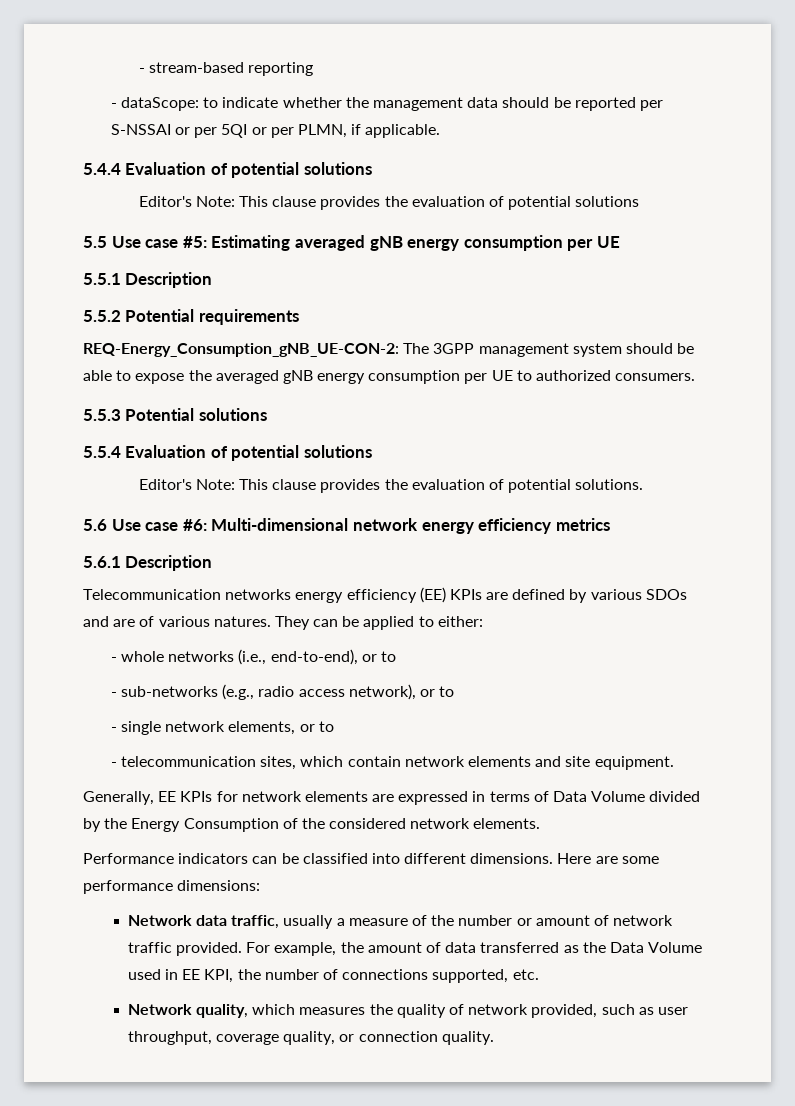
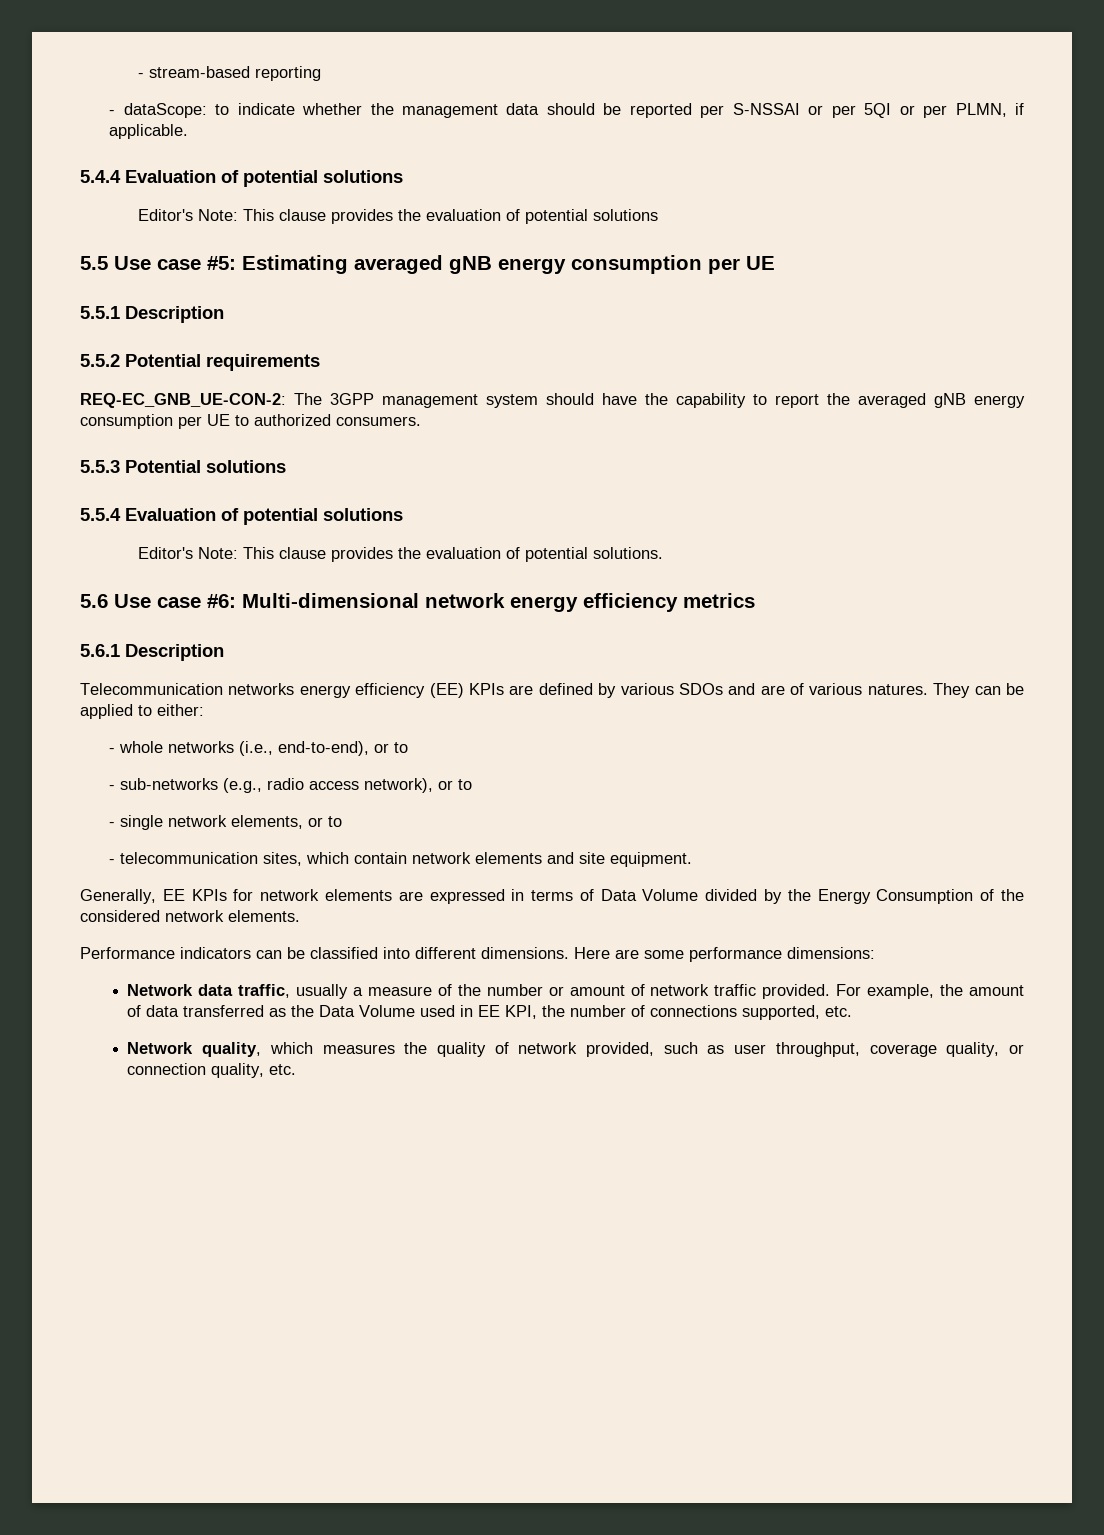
- REQ-Energy_Consumption_gNB_UE-CON-2: The 3GPP management system should be able to expose the averaged gNB energy consumption per UE to authorized consumers.
+ REQ-EC_GNB_UE-CON-2: The 3GPP management system should have the capability to report the averaged gNB energy consumption per UE to authorized consumers.
- Network quality, which measures the quality of network provided, such as user throughput, coverage quality, or connection quality.
+ Network quality, which measures the quality of network provided, such as user throughput, coverage quality, or connection quality, etc.

